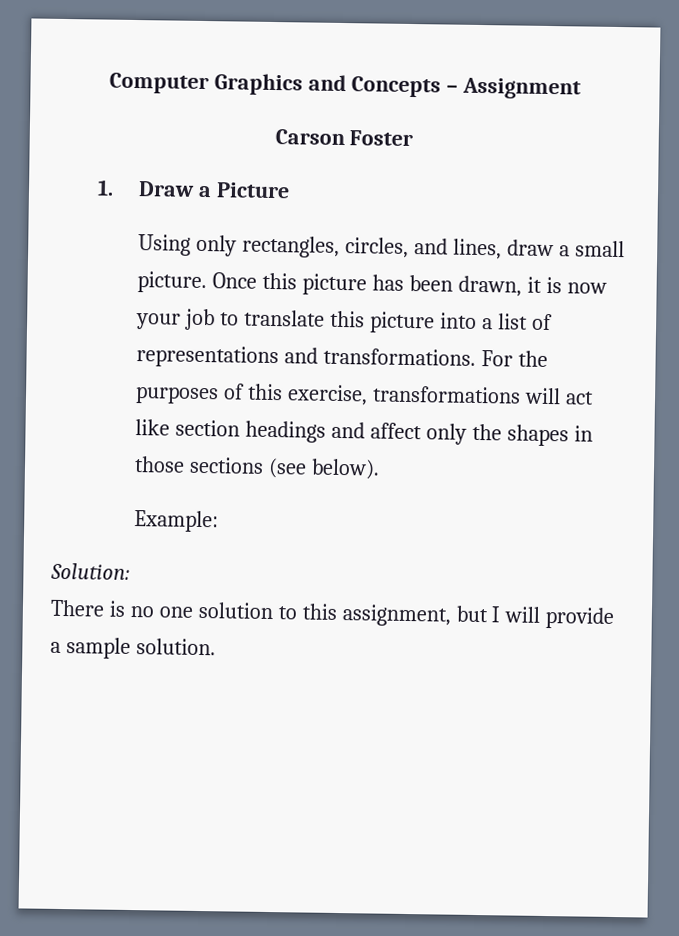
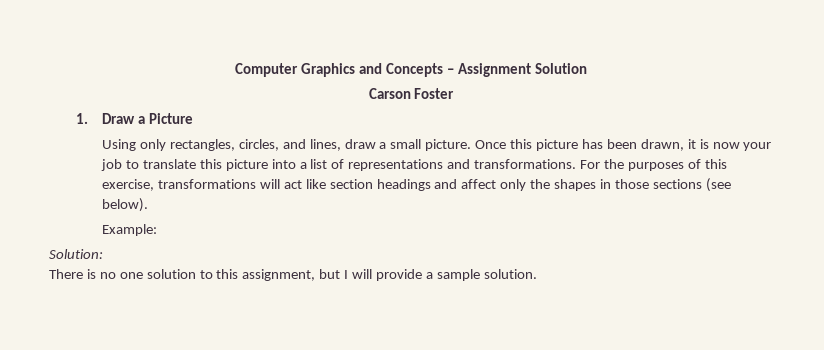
- Computer Graphics and Concepts – Assignment
+ Computer Graphics and Concepts – Assignment Solution

